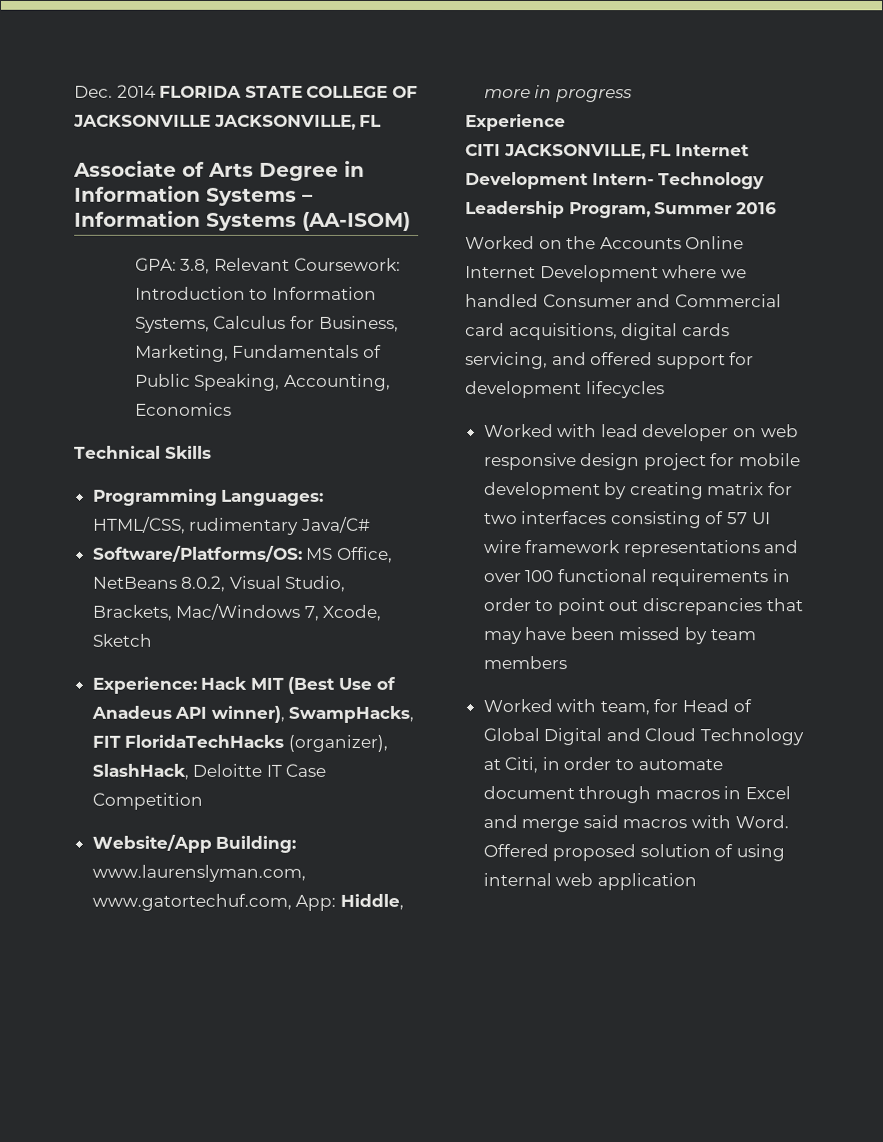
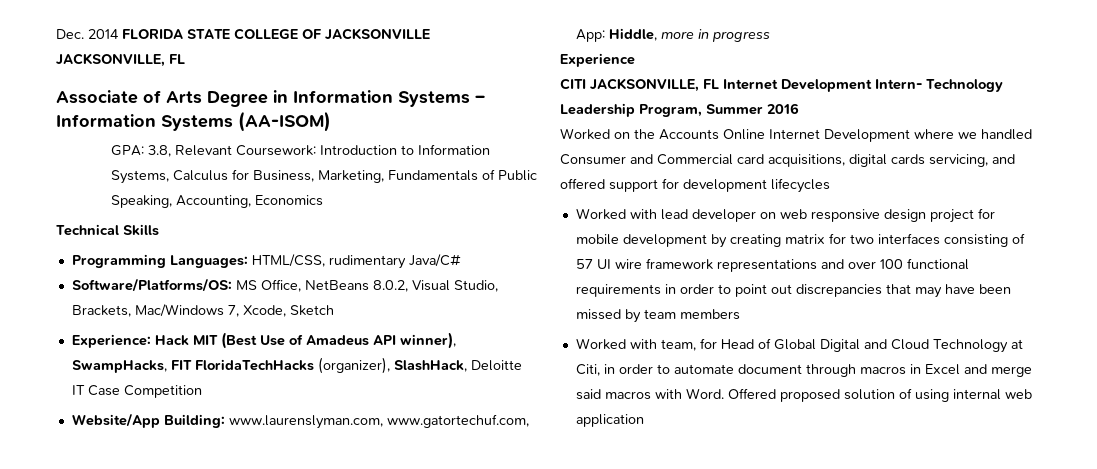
- Experience: Hack MIT (Best Use of Anadeus API winner), SwampHacks, FIT FloridaTechHacks (organizer), SlashHack, Deloitte IT Case Competition
+ Experience: Hack MIT (Best Use of Amadeus API winner), SwampHacks, FIT FloridaTechHacks (organizer), SlashHack, Deloitte IT Case Competition

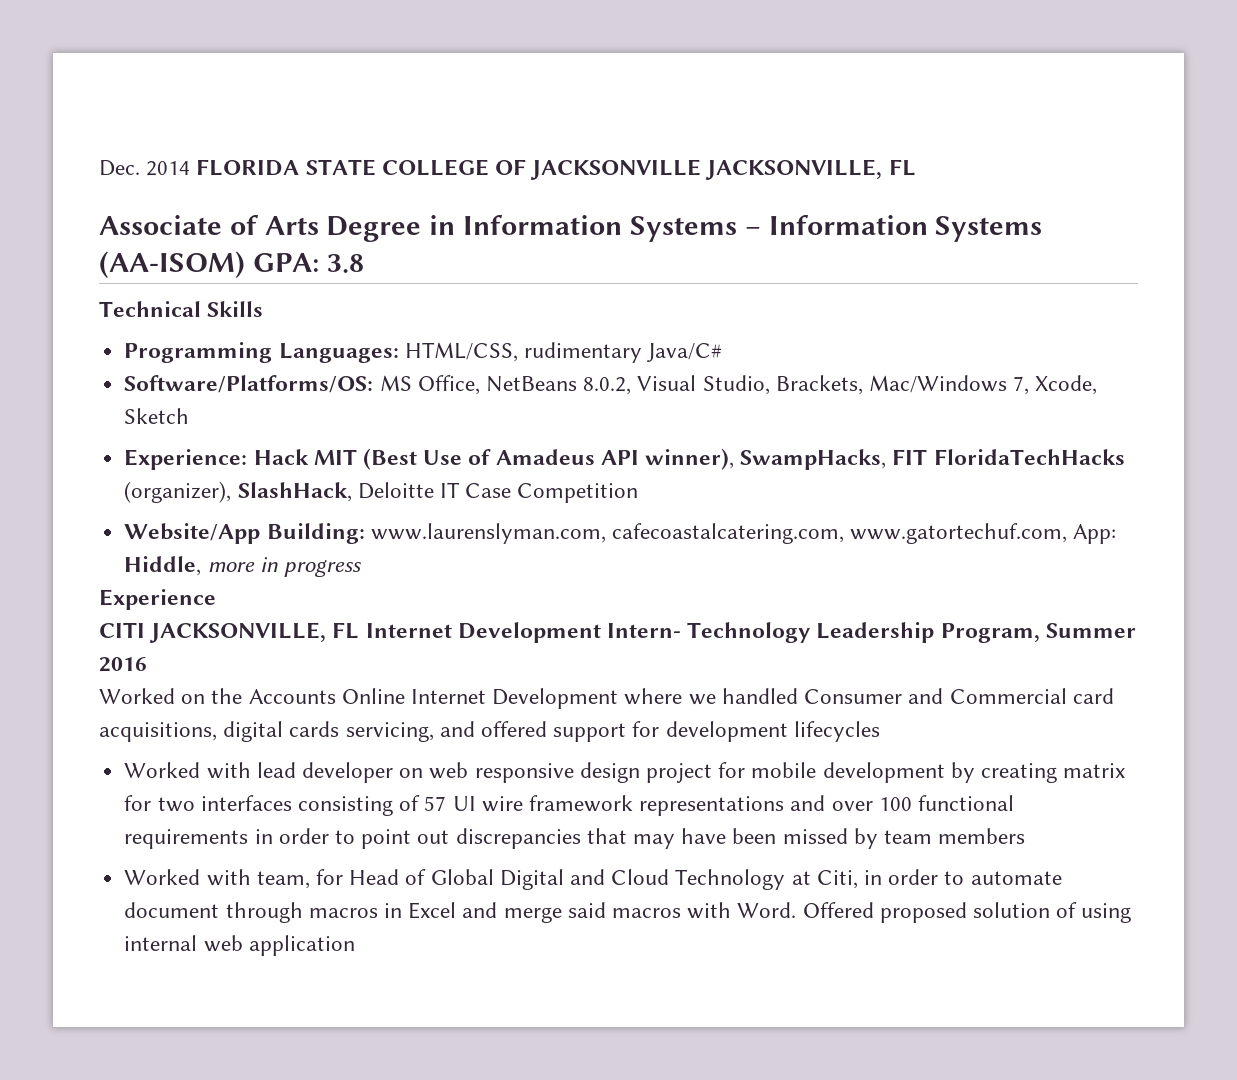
- Associate of Arts Degree in Information Systems – Information Systems (AA-ISOM)
- GPA: 3.8, Relevant Coursework: Introduction to Information Systems, Calculus for Business, Marketing, Fundamentals of Public Speaking, Accounting, Economics
+ Associate of Arts Degree in Information Systems – Information Systems (AA-ISOM) GPA: 3.8
- Website/App Building: www.laurenslyman.com, www.gatortechuf.com, App: Hiddle, more in progress
+ Website/App Building: www.laurenslyman.com, cafecoastalcatering.com, www.gatortechuf.com, App: Hiddle, more in progress

